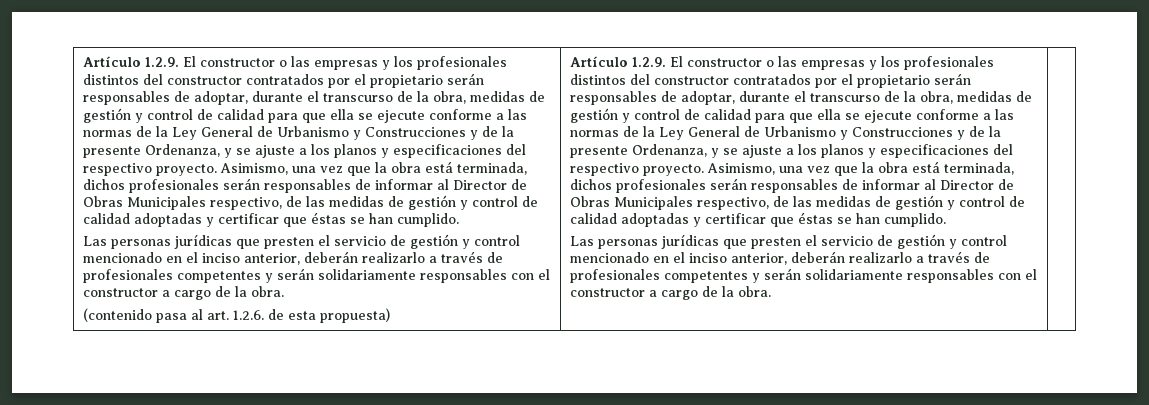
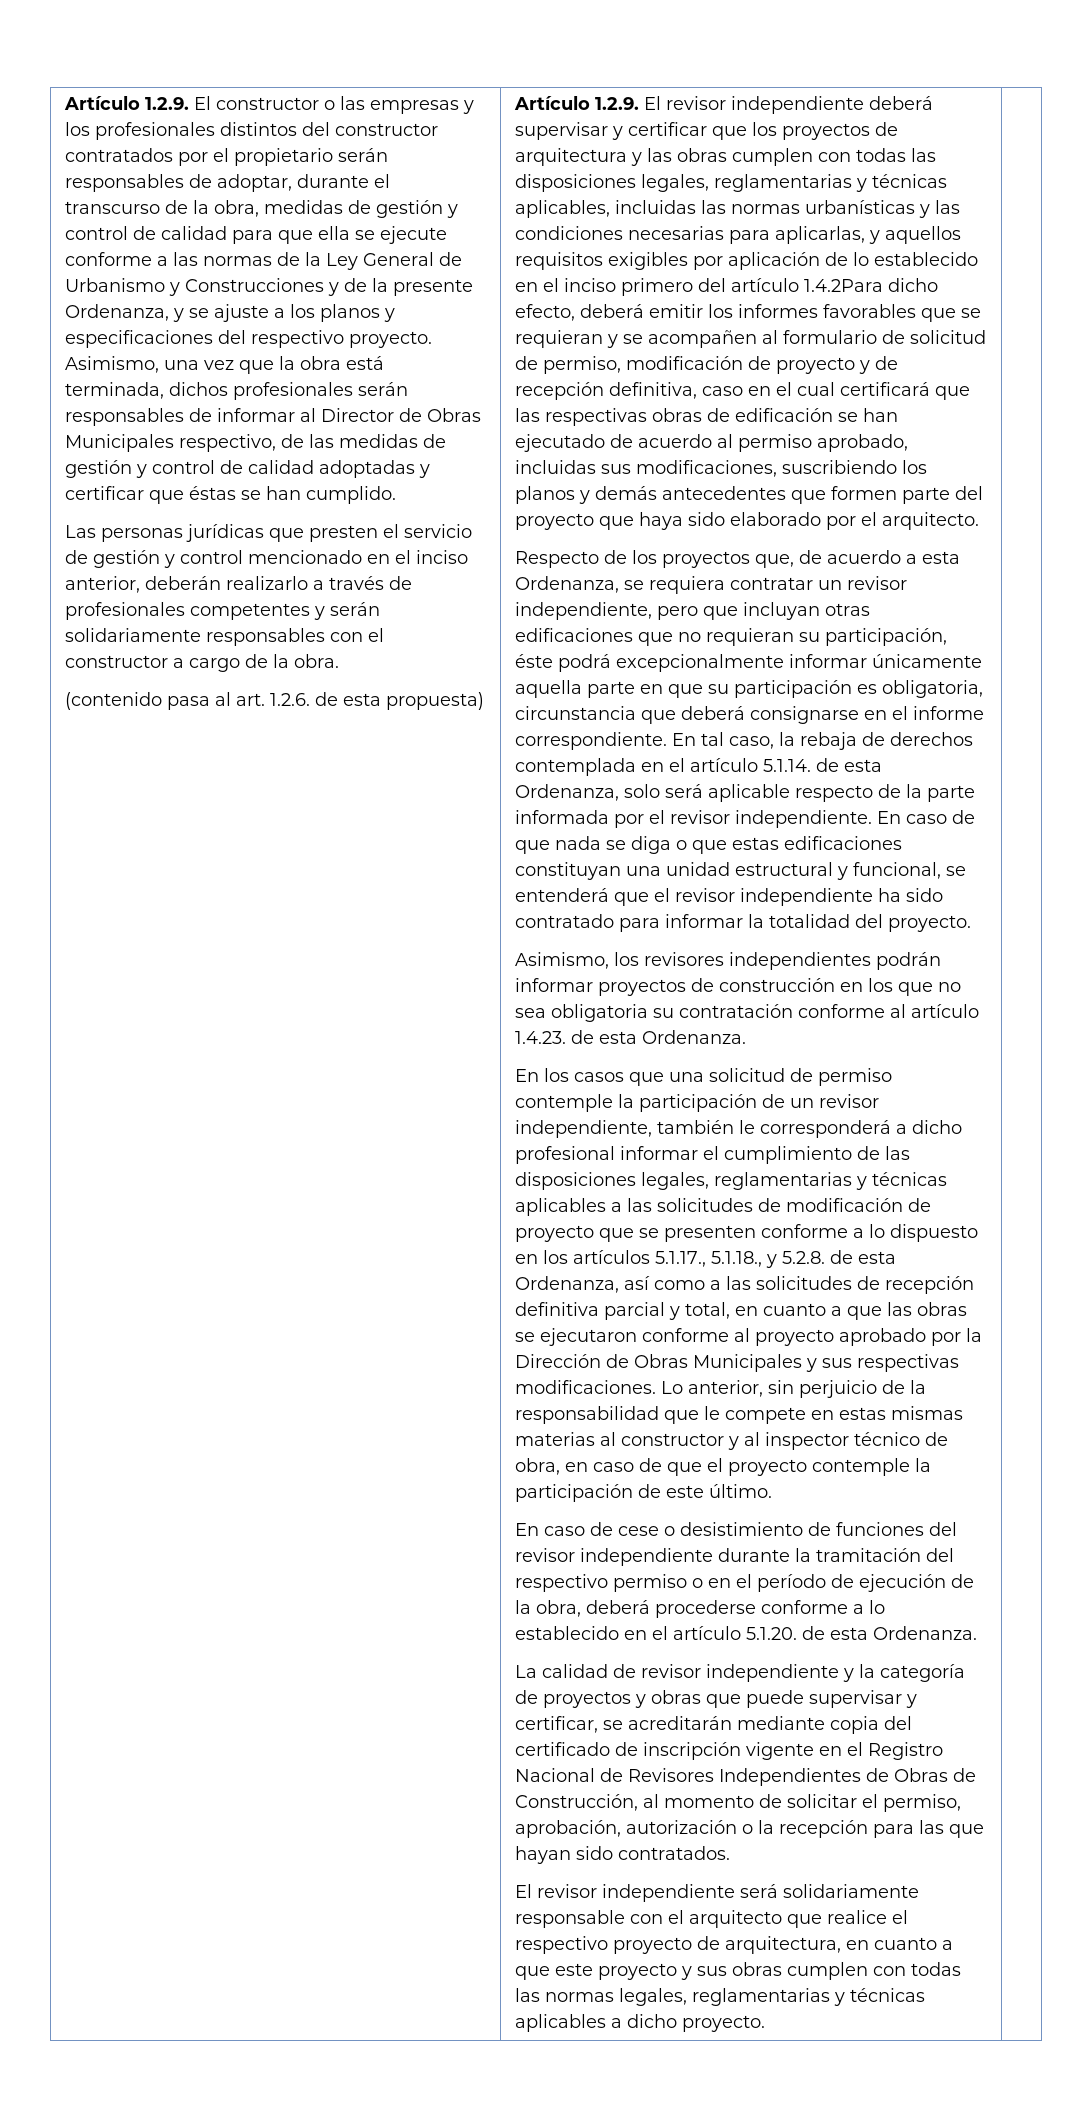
- (contenido pasa al art. 1.2.6. de esta propuesta) | Artículo 1.2.9. El constructor o las empresas y los profesionales distintos del constructor contratados por el propietario serán responsables de adoptar, durante el transcurso de la obra, medidas de gestión y control de calidad para que ella se ejecute conforme a las normas de la Ley General de Urbanismo y Construcciones y de la presente Ordenanza, y se ajuste a los planos y especificaciones del respectivo proyecto. Asimismo, una vez que la obra está terminada, dichos profesionales serán responsables de informar al Director de Obras Municipales respectivo, de las medidas de gestión y control de calidad adoptadas y certificar que éstas se han cumplido.
- Las personas jurídicas que presten el servicio de gestión y control mencionado en el inciso anterior, deberán realizarlo a través de profesionales competentes y serán solidariamente responsables con el constructor a cargo de la obra.
+ (contenido pasa al art. 1.2.6. de esta propuesta) | Artículo 1.2.9. El revisor independiente deberá supervisar y certificar que los proyectos de arquitectura y las obras cumplen con todas las disposiciones legales, reglamentarias y técnicas aplicables, incluidas las normas urbanísticas y las condiciones necesarias para aplicarlas, y aquellos requisitos exigibles por aplicación de lo establecido en el inciso primero del artículo 1.4.2Para dicho efecto, deberá emitir los informes favorables que se requieran y se acompañen al formulario de solicitud de permiso, modificación de proyecto y de recepción definitiva, caso en el cual certificará que las respectivas obras de edificación se han ejecutado de acuerdo al permiso aprobado, incluidas sus modificaciones, suscribiendo los planos y demás antecedentes que formen parte del proyecto que haya sido elaborado por el arquitecto.
+ Respecto de los proyectos que, de acuerdo a esta Ordenanza, se requiera contratar un revisor independiente, pero que incluyan otras edificaciones que no requieran su participación, éste podrá excepcionalmente informar únicamente aquella parte en que su participación es obligatoria, circunstancia que deberá consignarse en el informe correspondiente. En tal caso, la rebaja de derechos contemplada en el artículo 5.1.14. de esta Ordenanza, solo será aplicable respecto de la parte informada por el revisor independiente. En caso de que nada se diga o que estas edificaciones constituyan una unidad estructural y funcional, se entenderá que el revisor independiente ha sido contratado para informar la totalidad del proyecto.
+ Asimismo, los revisores independientes podrán informar proyectos de construcción en los que no sea obligatoria su contratación conforme al artículo 1.4.23. de esta Ordenanza.
+ En los casos que una solicitud de permiso contemple la participación de un revisor independiente, también le corresponderá a dicho profesional informar el cumplimiento de las disposiciones legales, reglamentarias y técnicas aplicables a las solicitudes de modificación de proyecto que se presenten conforme a lo dispuesto en los artículos 5.1.17., 5.1.18., y 5.2.8. de esta Ordenanza, así como a las solicitudes de recepción definitiva parcial y total, en cuanto a que las obras se ejecutaron conforme al proyecto aprobado por la Dirección de Obras Municipales y sus respectivas modificaciones. Lo anterior, sin perjuicio de la responsabilidad que le compete en estas mismas materias al constructor y al inspector técnico de obra, en caso de que el proyecto contemple la participación de este último.
+ En caso de cese o desistimiento de funciones del revisor independiente durante la tramitación del respectivo permiso o en el período de ejecución de la obra, deberá procederse conforme a lo establecido en el artículo 5.1.20. de esta Ordenanza.
+ La calidad de revisor independiente y la categoría de proyectos y obras que puede supervisar y certificar, se acreditarán mediante copia del certificado de inscripción vigente en el Registro Nacional de Revisores Independientes de Obras de Construcción, al momento de solicitar el permiso, aprobación, autorización o la recepción para las que hayan sido contratados.
+ El revisor independiente será solidariamente responsable con el arquitecto que realice el respectivo proyecto de arquitectura, en cuanto a que este proyecto y sus obras cumplen con todas las normas legales, reglamentarias y técnicas aplicables a dicho proyecto.

